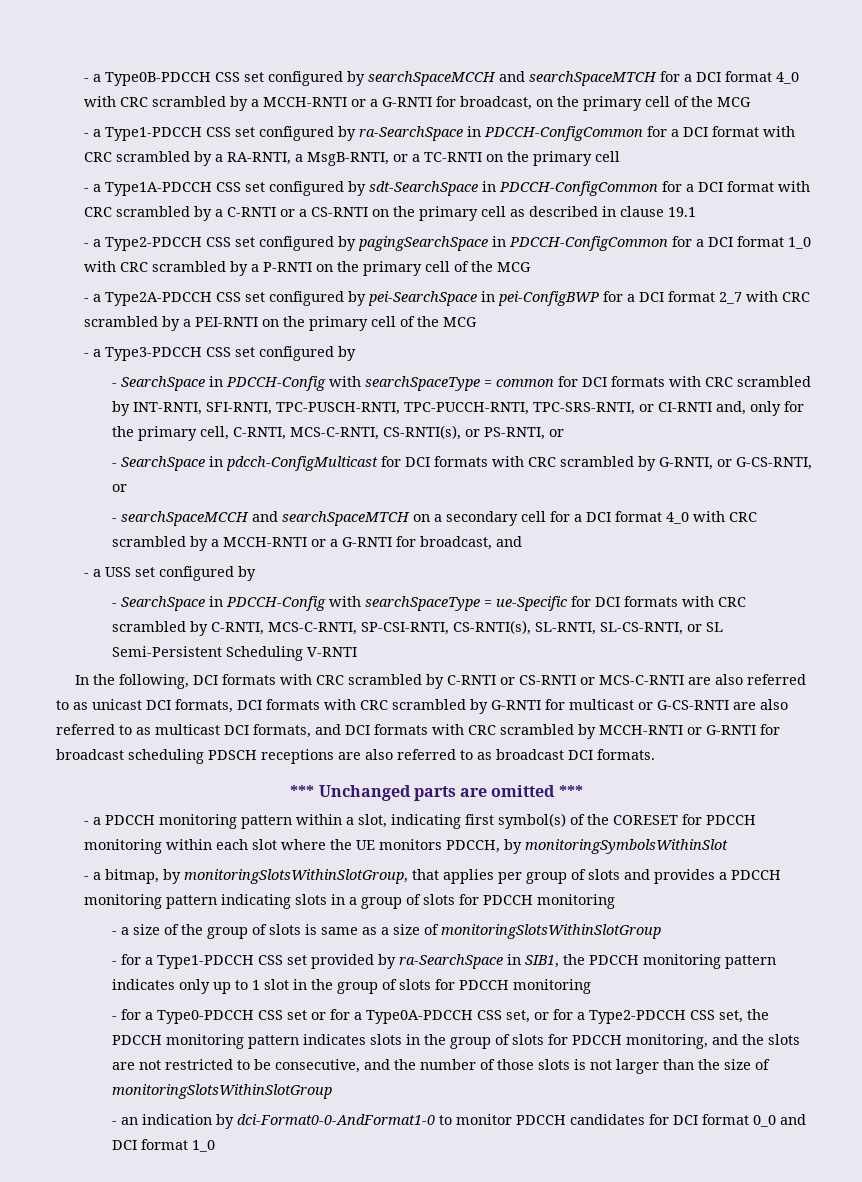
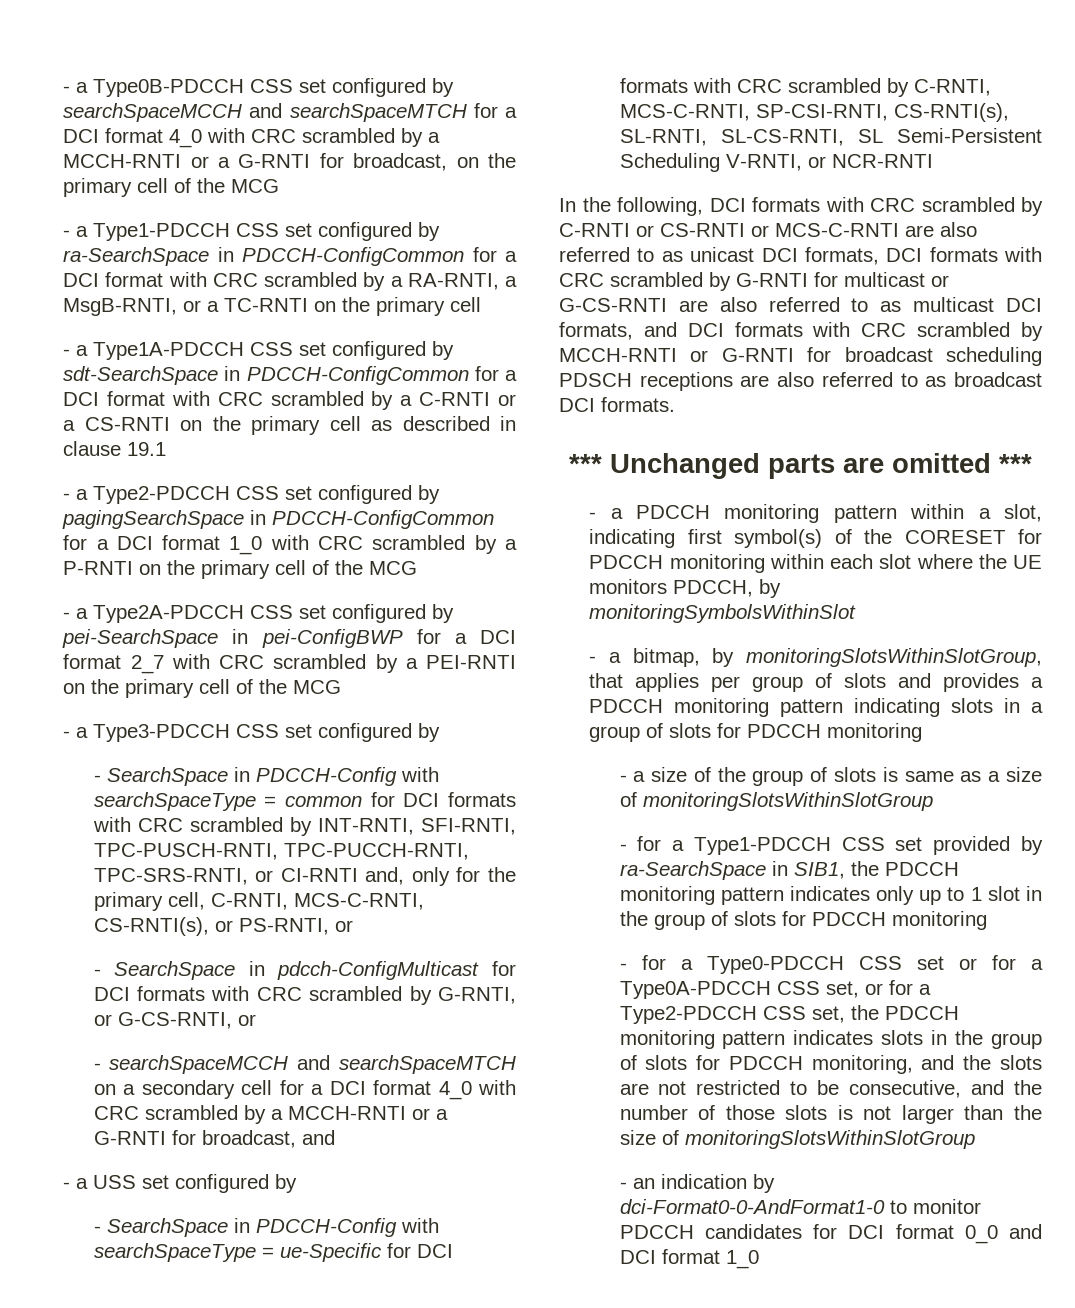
- - SearchSpace in PDCCH-Config with searchSpaceType = ue-Specific for DCI formats with CRC scrambled by C-RNTI, MCS-C-RNTI, SP-CSI-RNTI, CS-RNTI(s), SL-RNTI, SL-CS-RNTI, or SL Semi-Persistent Scheduling V-RNTI
+ - SearchSpace in PDCCH-Config with searchSpaceType = ue-Specific for DCI formats with CRC scrambled by C-RNTI, MCS-C-RNTI, SP-CSI-RNTI, CS-RNTI(s), SL-RNTI, SL-CS-RNTI, SL Semi-Persistent Scheduling V-RNTI, or NCR-RNTI

